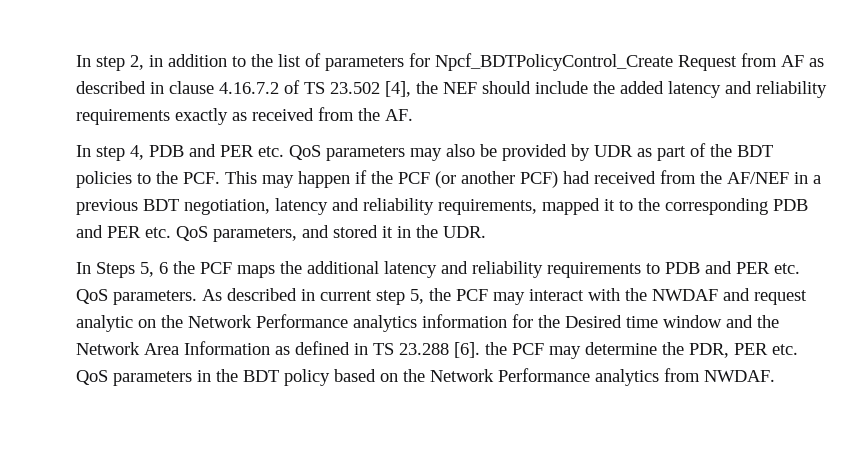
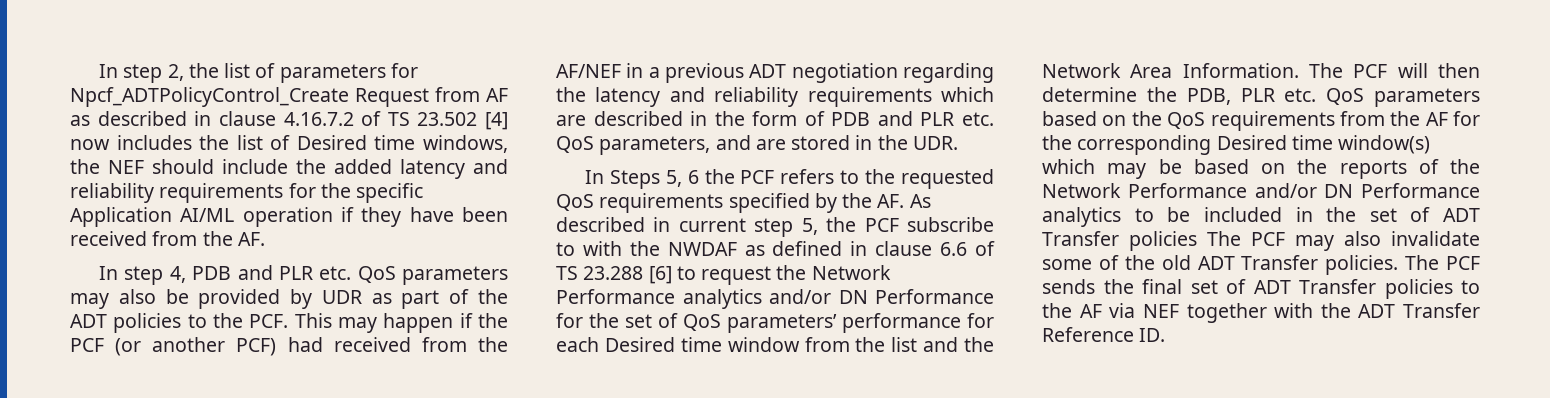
- In step 2, in addition to the list of parameters for Npcf_BDTPolicyControl_Create Request from AF as described in clause 4.16.7.2 of TS 23.502 [4], the NEF should include the added latency and reliability requirements exactly as received from the AF.
+ In step 2, the list of parameters for Npcf_ADTPolicyControl_Create Request from AF as described in clause 4.16.7.2 of TS 23.502 [4] now includes the list of Desired time windows, the NEF should include the added latency and reliability requirements for the specific Application AI/ML operation if they have been received from the AF.
- In step 4, PDB and PER etc. QoS parameters may also be provided by UDR as part of the BDT policies to the PCF. This may happen if the PCF (or another PCF) had received from the AF/NEF in a previous BDT negotiation, latency and reliability requirements, mapped it to the corresponding PDB and PER etc. QoS parameters, and stored it in the UDR.
+ In step 4, PDB and PLR etc. QoS parameters may also be provided by UDR as part of the ADT policies to the PCF. This may happen if the PCF (or another PCF) had received from the AF/NEF in a previous ADT negotiation regarding the latency and reliability requirements which are described in the form of PDB and PLR etc. QoS parameters, and are stored in the UDR.
- In Steps 5, 6 the PCF maps the additional latency and reliability requirements to PDB and PER etc. QoS parameters. As described in current step 5, the PCF may interact with the NWDAF and request analytic on the Network Performance analytics information for the Desired time window and the Network Area Information as defined in TS 23.288 [6]. the PCF may determine the PDR, PER etc. QoS parameters in the BDT policy based on the Network Performance analytics from NWDAF.
+ In Steps 5, 6 the PCF refers to the requested QoS requirements specified by the AF. As described in current step 5, the PCF subscribe to with the NWDAF as defined in clause 6.6 of TS 23.288 [6] to request the Network Performance analytics and/or DN Performance for the set of QoS parameters’ performance for each Desired time window from the list and the Network Area Information. The PCF will then determine the PDB, PLR etc. QoS parameters based on the QoS requirements from the AF for the corresponding Desired time window(s) which may be based on the reports of the Network Performance and/or DN Performance analytics to be included in the set of ADT Transfer policies The PCF may also invalidate some of the old ADT Transfer policies. The PCF sends the final set of ADT Transfer policies to the AF via NEF together with the ADT Transfer Reference ID.

